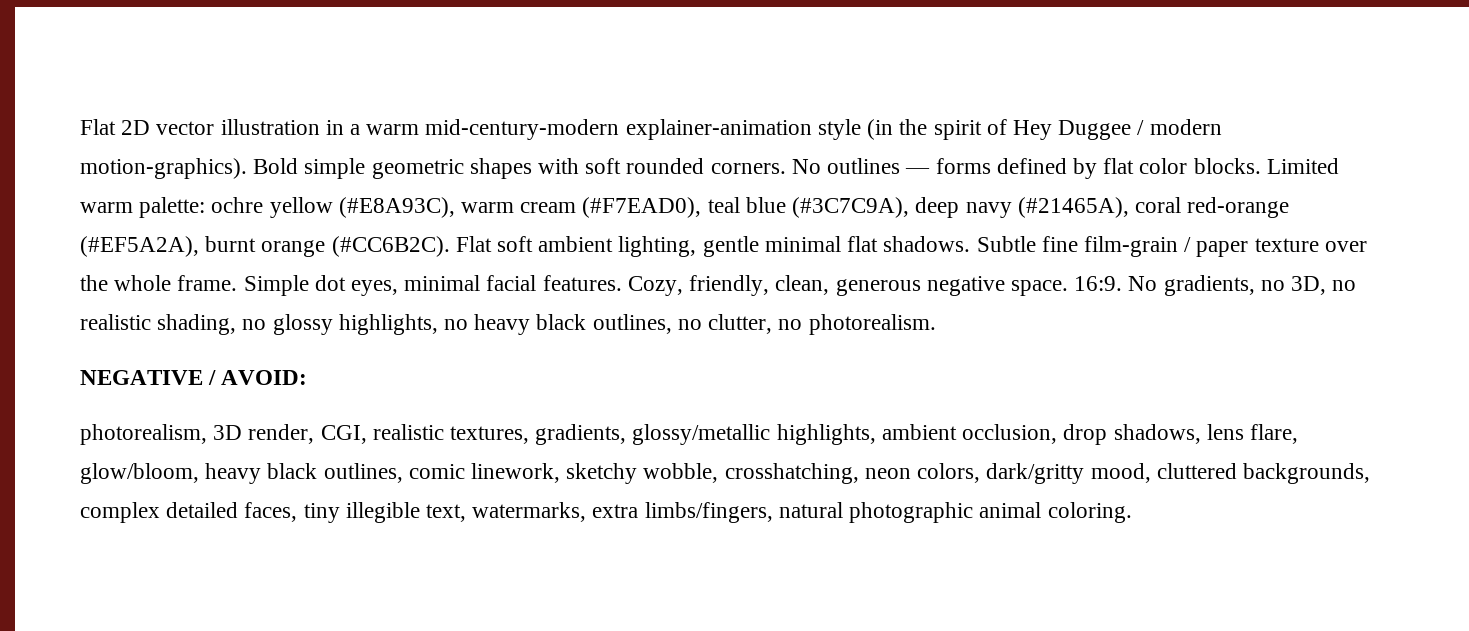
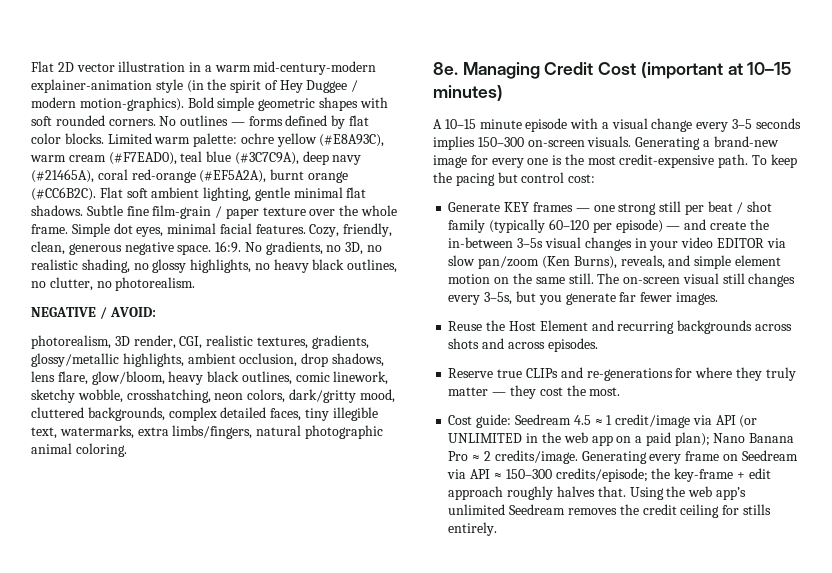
+ 8e. Managing Credit Cost (important at 10–15 minutes)
+ A 10–15 minute episode with a visual change every 3–5 seconds implies 150–300 on-screen visuals. Generating a brand-new image for every one is the most credit-expensive path. To keep the pacing but control cost:
+ Generate KEY frames — one strong still per beat / shot family (typically 60–120 per episode) — and create the in-between 3–5s visual changes in your video EDITOR via slow pan/zoom (Ken Burns), reveals, and simple element motion on the same still. The on-screen visual still changes every 3–5s, but you generate far fewer images.
+ Reuse the Host Element and recurring backgrounds across shots and across episodes.
+ Reserve true CLIPs and re-generations for where they truly matter — they cost the most.
+ Cost guide: Seedream 4.5 ≈ 1 credit/image via API (or UNLIMITED in the web app on a paid plan); Nano Banana Pro ≈ 2 credits/image. Generating every frame on Seedream via API ≈ 150–300 credits/episode; the key-frame + edit approach roughly halves that. Using the web app’s unlimited Seedream removes the credit ceiling for stills entirely.

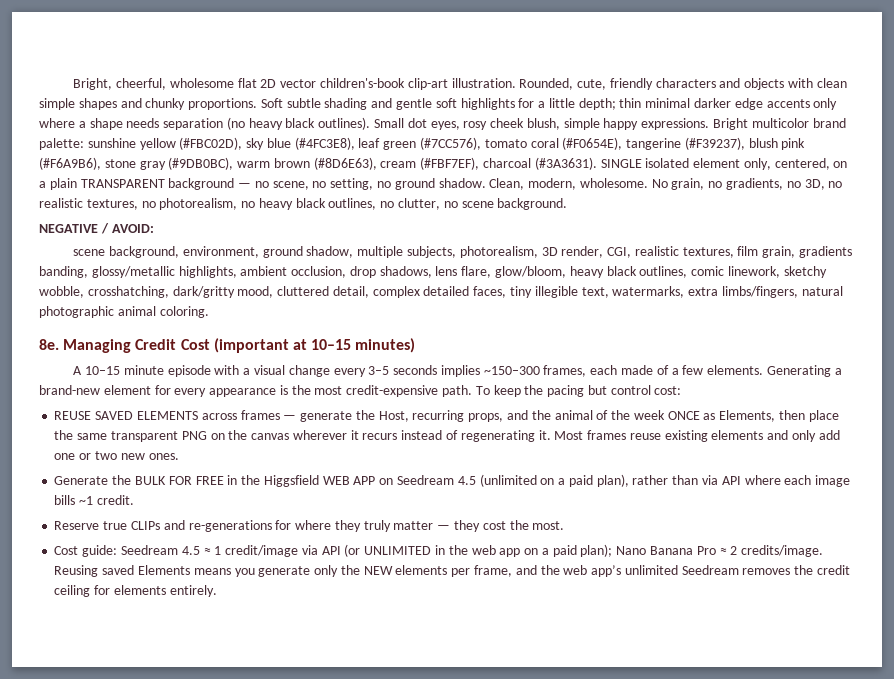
- Flat 2D vector illustration in a warm mid-century-modern explainer-animation style (in the spirit of Hey Duggee / modern motion-graphics). Bold simple geometric shapes with soft rounded corners. No outlines — forms defined by flat color blocks. Limited warm palette: ochre yellow (#E8A93C), warm cream (#F7EAD0), teal blue (#3C7C9A), deep navy (#21465A), coral red-orange (#EF5A2A), burnt orange (#CC6B2C). Flat soft ambient lighting, gentle minimal flat shadows. Subtle fine film-grain / paper texture over the whole frame. Simple dot eyes, minimal facial features. Cozy, friendly, clean, generous negative space. 16:9. No gradients, no 3D, no realistic shading, no glossy highlights, no heavy black outlines, no clutter, no photorealism.
+ Bright, cheerful, wholesome flat 2D vector children's-book clip-art illustration. Rounded, cute, friendly characters and objects with clean simple shapes and chunky proportions. Soft subtle shading and gentle soft highlights for a little depth; thin minimal darker edge accents only where a shape needs separation (no heavy black outlines). Small dot eyes, rosy cheek blush, simple happy expressions. Bright multicolor brand palette: sunshine yellow (#FBC02D), sky blue (#4FC3E8), leaf green (#7CC576), tomato coral (#F0654E), tangerine (#F39237), blush pink (#F6A9B6), stone gray (#9DB0BC), warm brown (#8D6E63), cream (#FBF7EF), charcoal (#3A3631). SINGLE isolated element only, centered, on a plain TRANSPARENT background — no scene, no setting, no ground shadow. Clean, modern, wholesome. No grain, no gradients, no 3D, no realistic textures, no photorealism, no heavy black outlines, no clutter, no scene background.
- photorealism, 3D render, CGI, realistic textures, gradients, glossy/metallic highlights, ambient occlusion, drop shadows, lens flare, glow/bloom, heavy black outlines, comic linework, sketchy wobble, crosshatching, neon colors, dark/gritty mood, cluttered backgrounds, complex detailed faces, tiny illegible text, watermarks, extra limbs/fingers, natural photographic animal coloring.
+ scene background, environment, ground shadow, multiple subjects, photorealism, 3D render, CGI, realistic textures, film grain, gradients banding, glossy/metallic highlights, ambient occlusion, drop shadows, lens flare, glow/bloom, heavy black outlines, comic linework, sketchy wobble, crosshatching, dark/gritty mood, cluttered detail, complex detailed faces, tiny illegible text, watermarks, extra limbs/fingers, natural photographic animal coloring.
- A 10–15 minute episode with a visual change every 3–5 seconds implies 150–300 on-screen visuals.
+ A 10–15 minute episode with a visual change every 3–5 seconds implies ~150–300 frames, each made of a few elements.
- Generating a brand-new image for every one is the most credit-expensive path.
+ Generating a brand-new element for every appearance is the most credit-expensive path.
- Generate KEY frames — one strong still per beat / shot family (typically 60–120 per episode) — and create the in-between 3–5s visual changes in your video EDITOR via slow pan/zoom (Ken Burns), reveals, and simple element motion on the same still. The on-screen visual still changes every 3–5s, but you generate far fewer images.
- Reuse the Host Element and recurring backgrounds across shots and across episodes.
+ REUSE SAVED ELEMENTS across frames — generate the Host, recurring props, and the animal of the week ONCE as Elements, then place the same transparent PNG on the canvas wherever it recurs instead of regenerating it. Most frames reuse existing elements and only add one or two new ones.
+ Generate the BULK FOR FREE in the Higgsfield WEB APP on Seedream 4.5 (unlimited on a paid plan), rather than via API where each image bills ~1 credit.
- Generating every frame on Seedream via API ≈ 150–300 credits/episode; the key-frame + edit approach roughly halves that. Using the web app’s unlimited Seedream removes the credit ceiling for stills entirely.
+ Reusing saved Elements means you generate only the NEW elements per frame, and the web app’s unlimited Seedream removes the credit ceiling for elements entirely.

